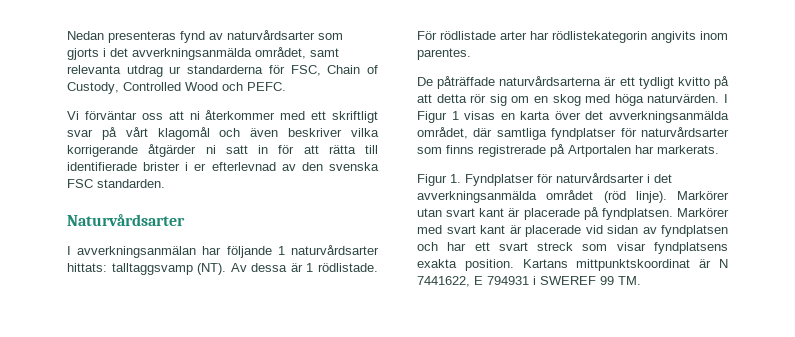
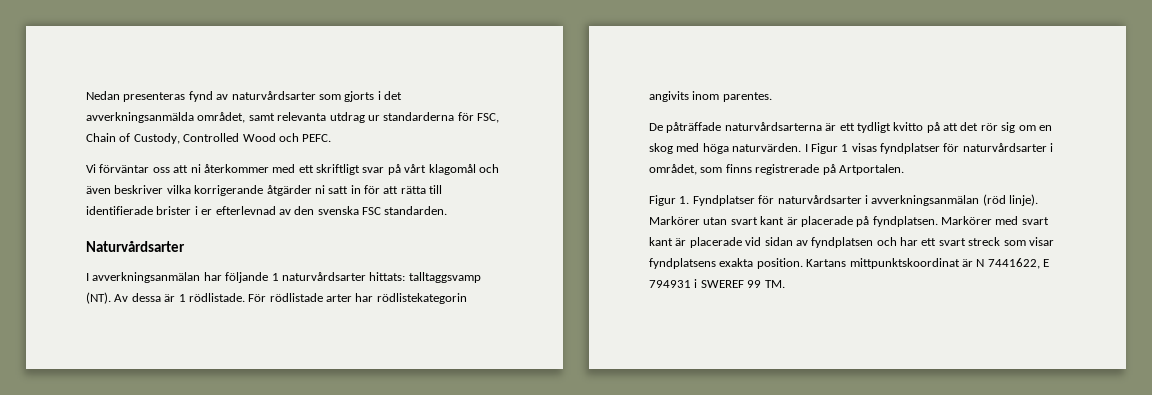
- De påträffade naturvårdsarterna är ett tydligt kvitto på att detta rör sig om en skog med höga naturvärden.
+ De påträffade naturvårdsarterna är ett tydligt kvitto på att det rör sig om en skog med höga naturvärden.
- I Figur 1 visas en karta över det avverkningsanmälda området, där samtliga fyndplatser för naturvårdsarter som finns registrerade på Artportalen har markerats.
+ I Figur 1 visas fyndplatser för naturvårdsarter i området, som finns registrerade på Artportalen.
- Figur 1. Fyndplatser för naturvårdsarter i det avverkningsanmälda området (röd linje).
+ Figur 1. Fyndplatser för naturvårdsarter i avverkningsanmälan (röd linje).

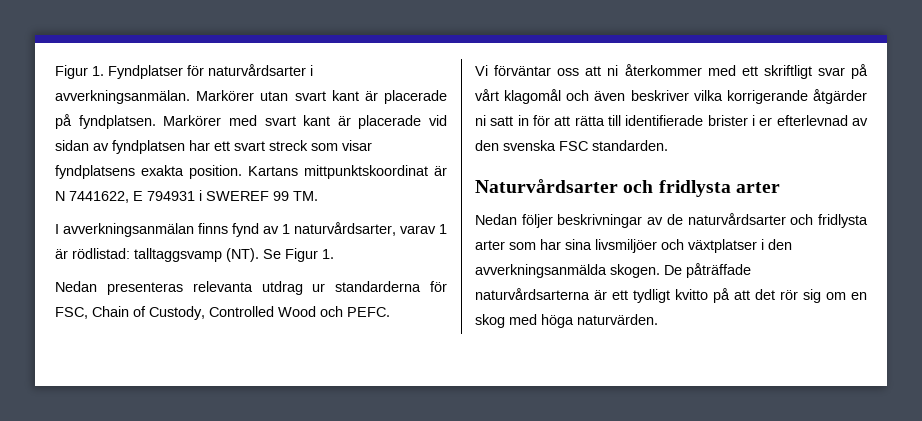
- Nedan presenteras fynd av naturvårdsarter som gjorts i det avverkningsanmälda området, samt relevanta utdrag ur standarderna för FSC, Chain of Custody, Controlled Wood och PEFC.
+ Figur 1. Fyndplatser för naturvårdsarter i avverkningsanmälan. Markörer utan svart kant är placerade på fyndplatsen. Markörer med svart kant är placerade vid sidan av fyndplatsen har ett svart streck som visar fyndplatsens exakta position. Kartans mittpunktskoordinat är N 7441622, E 794931 i SWEREF 99 TM.
+ I avverkningsanmälan finns fynd av 1 naturvårdsarter, varav 1 är rödlistad: talltaggsvamp (NT). Se Figur 1.
+ Nedan presenteras relevanta utdrag ur standarderna för FSC, Chain of Custody, Controlled Wood och PEFC.
- Naturvårdsarter
- I avverkningsanmälan har följande 1 naturvårdsarter hittats: talltaggsvamp (NT). Av dessa är 1 rödlistade. För rödlistade arter har rödlistekategorin angivits inom parentes.
- De påträffade naturvårdsarterna är ett tydligt kvitto på att det rör sig om en skog med höga naturvärden. I Figur 1 visas fyndplatser för naturvårdsarter i området, som finns registrerade på Artportalen.
- Figur 1. Fyndplatser för naturvårdsarter i avverkningsanmälan (röd linje). Markörer utan svart kant är placerade på fyndplatsen. Markörer med svart kant är placerade vid sidan av fyndplatsen och har ett svart streck som visar fyndplatsens exakta position. Kartans mittpunktskoordinat är N 7441622, E 794931 i SWEREF 99 TM.
+ Naturvårdsarter och fridlysta arter
+ Nedan följer beskrivningar av de naturvårdsarter och fridlysta arter som har sina livsmiljöer och växtplatser i den avverkningsanmälda skogen. De påträffade naturvårdsarterna är ett tydligt kvitto på att det rör sig om en skog med höga naturvärden.

